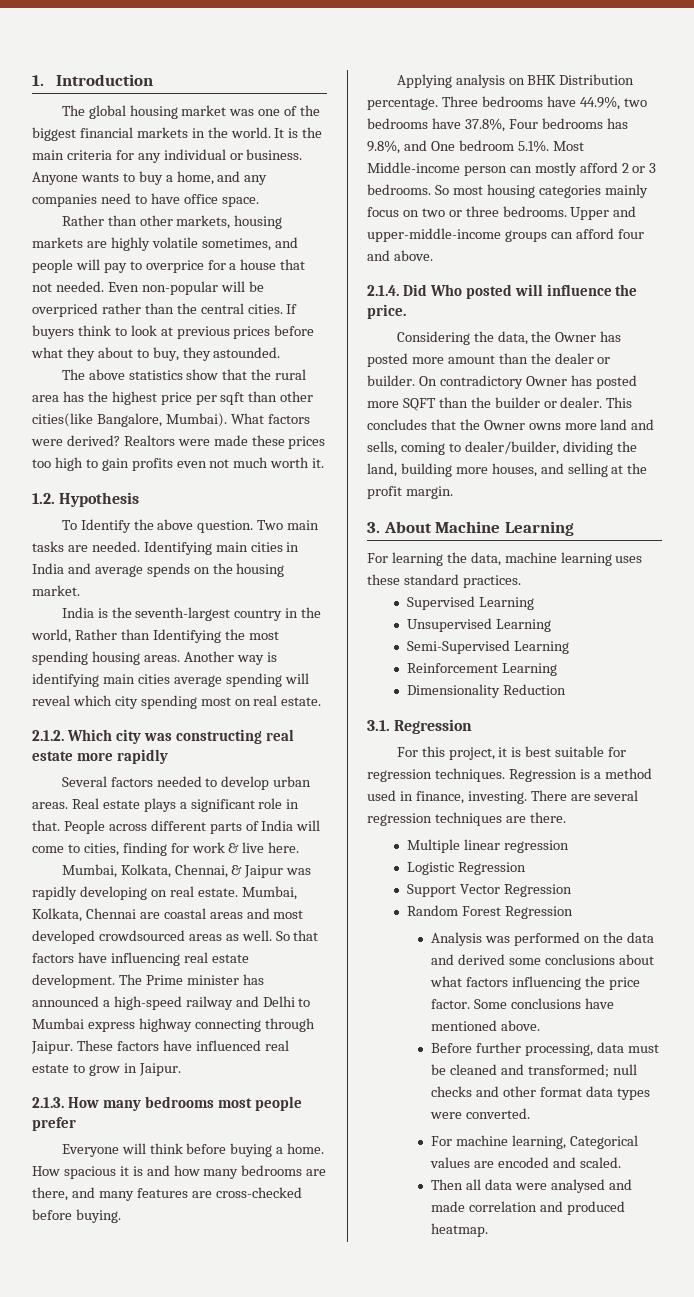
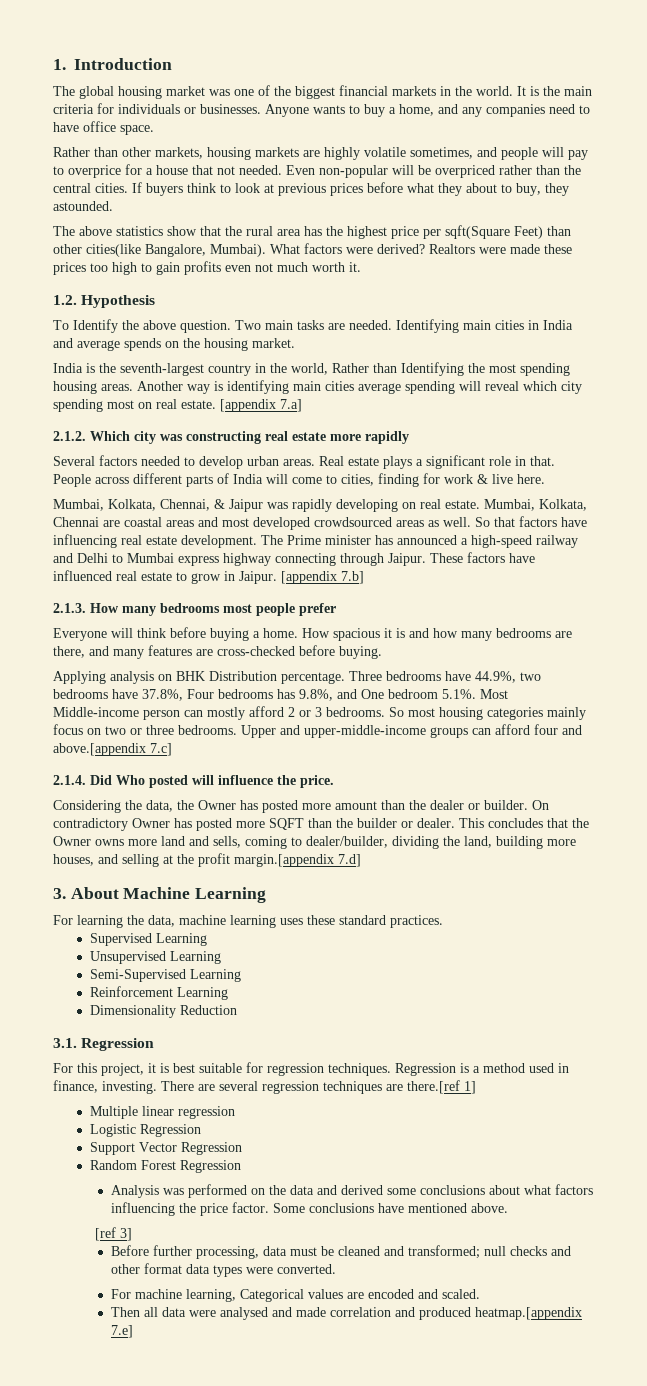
- It is the main criteria for any individual or business.
+ It is the main criteria for individuals or businesses.
- The above statistics show that the rural area has the highest price per sqft than other cities(like Bangalore, Mumbai).
+ The above statistics show that the rural area has the highest price per sqft(Square Feet) than other cities(like Bangalore, Mumbai).
+ [appendix 7.a]
+ [appendix 7.b]
- Upper and upper-middle-income groups can afford four and above.
+ Upper and upper-middle-income groups can afford four and above.[appendix 7.c]
- This concludes that the Owner owns more land and sells, coming to dealer/builder, dividing the land, building more houses, and selling at the profit margin.
+ This concludes that the Owner owns more land and sells, coming to dealer/builder, dividing the land, building more houses, and selling at the profit margin.[appendix 7.d]
- There are several regression techniques are there.
+ There are several regression techniques are there.[ref 1]
+ [ref 3]
- Then all data were analysed and made correlation and produced heatmap.
+ Then all data were analysed and made correlation and produced heatmap.[appendix 7.e]

